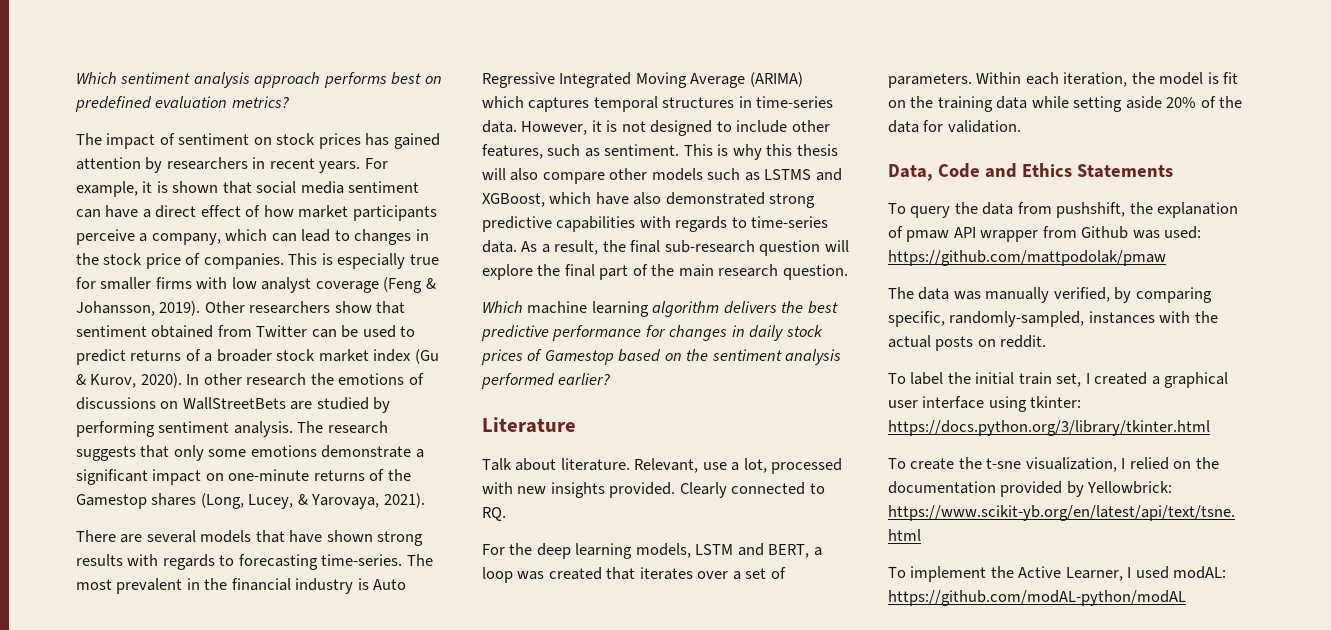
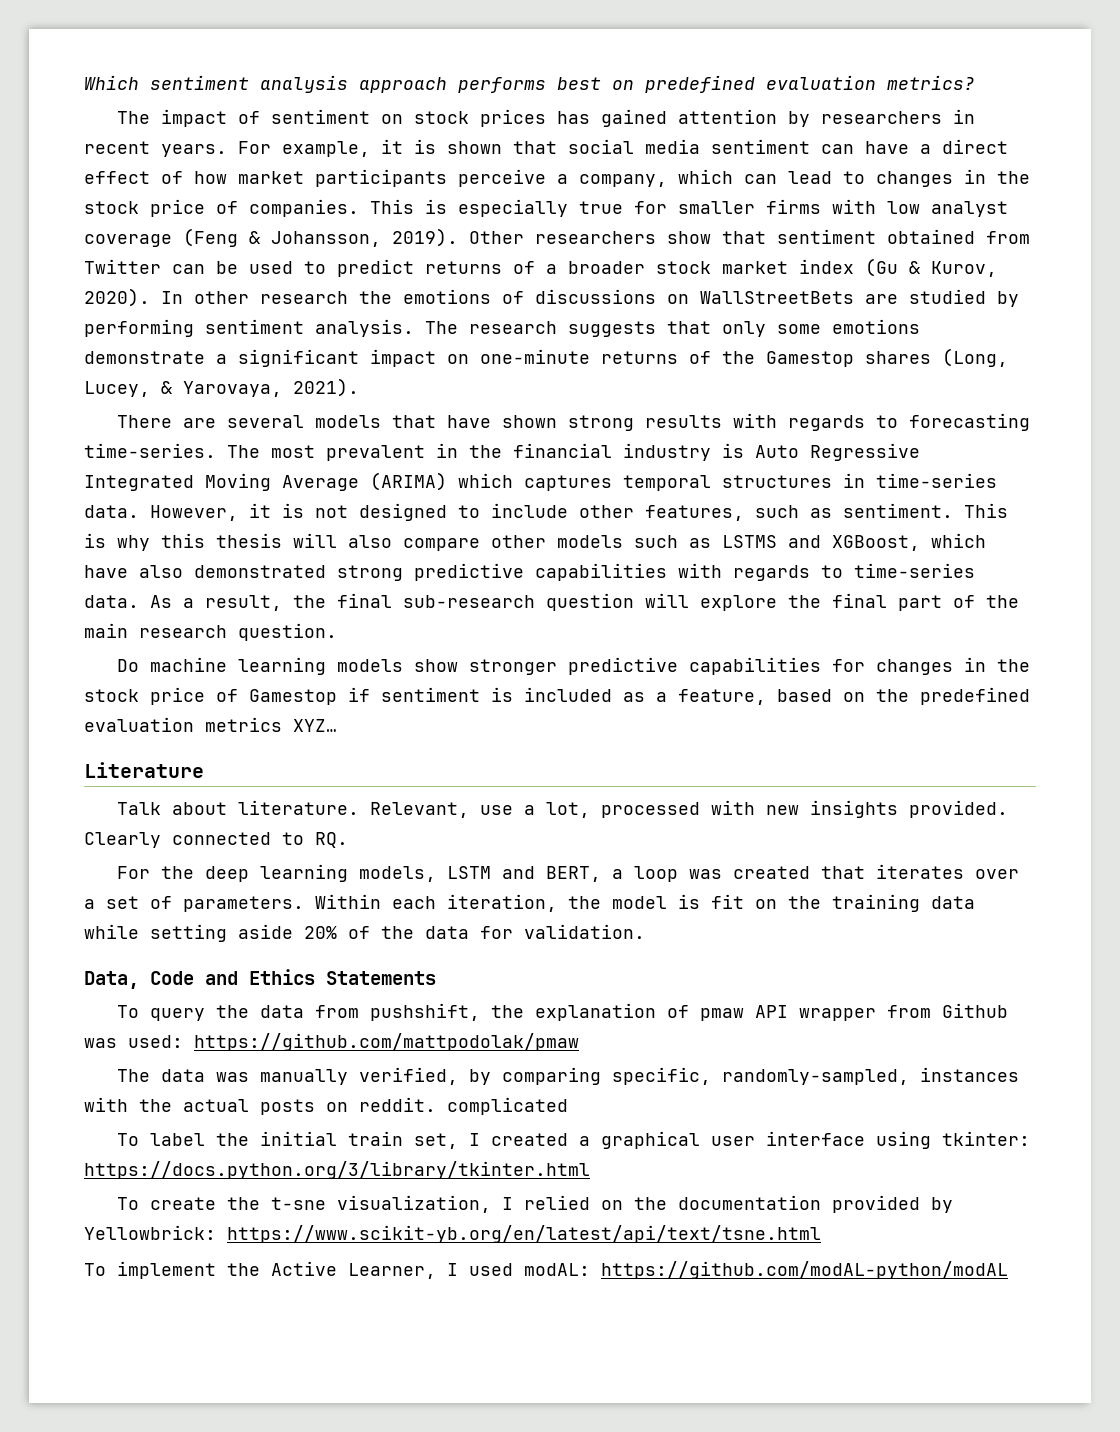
- Which machine learning algorithm delivers the best predictive performance for changes in daily stock prices of Gamestop based on the sentiment analysis performed earlier?
+ Do machine learning models show stronger predictive capabilities for changes in the stock price of Gamestop if sentiment is included as a feature, based on the predefined evaluation metrics XYZ…
- The data was manually verified, by comparing specific, randomly-sampled, instances with the actual posts on reddit.
+ The data was manually verified, by comparing specific, randomly-sampled, instances with the actual posts on reddit. complicated

